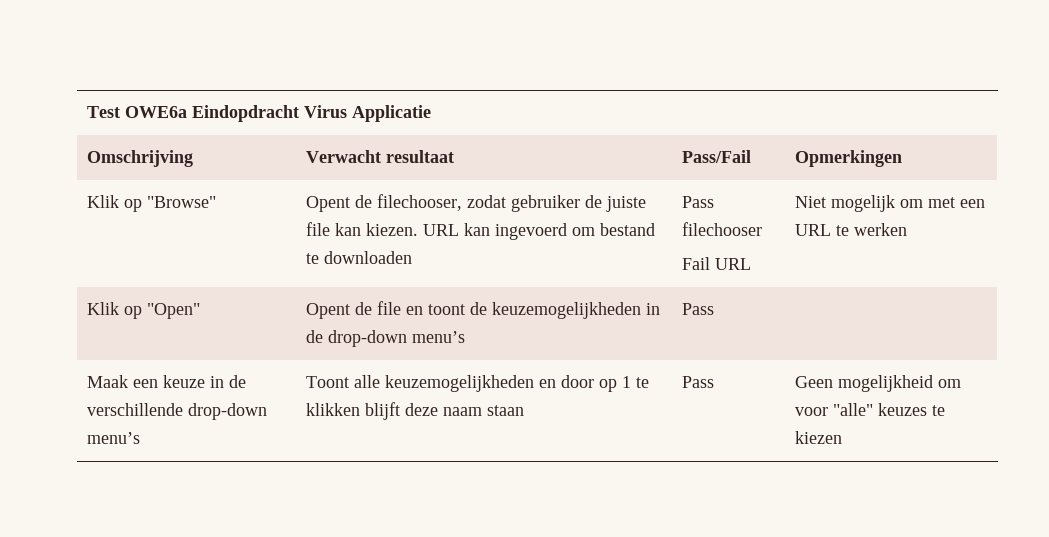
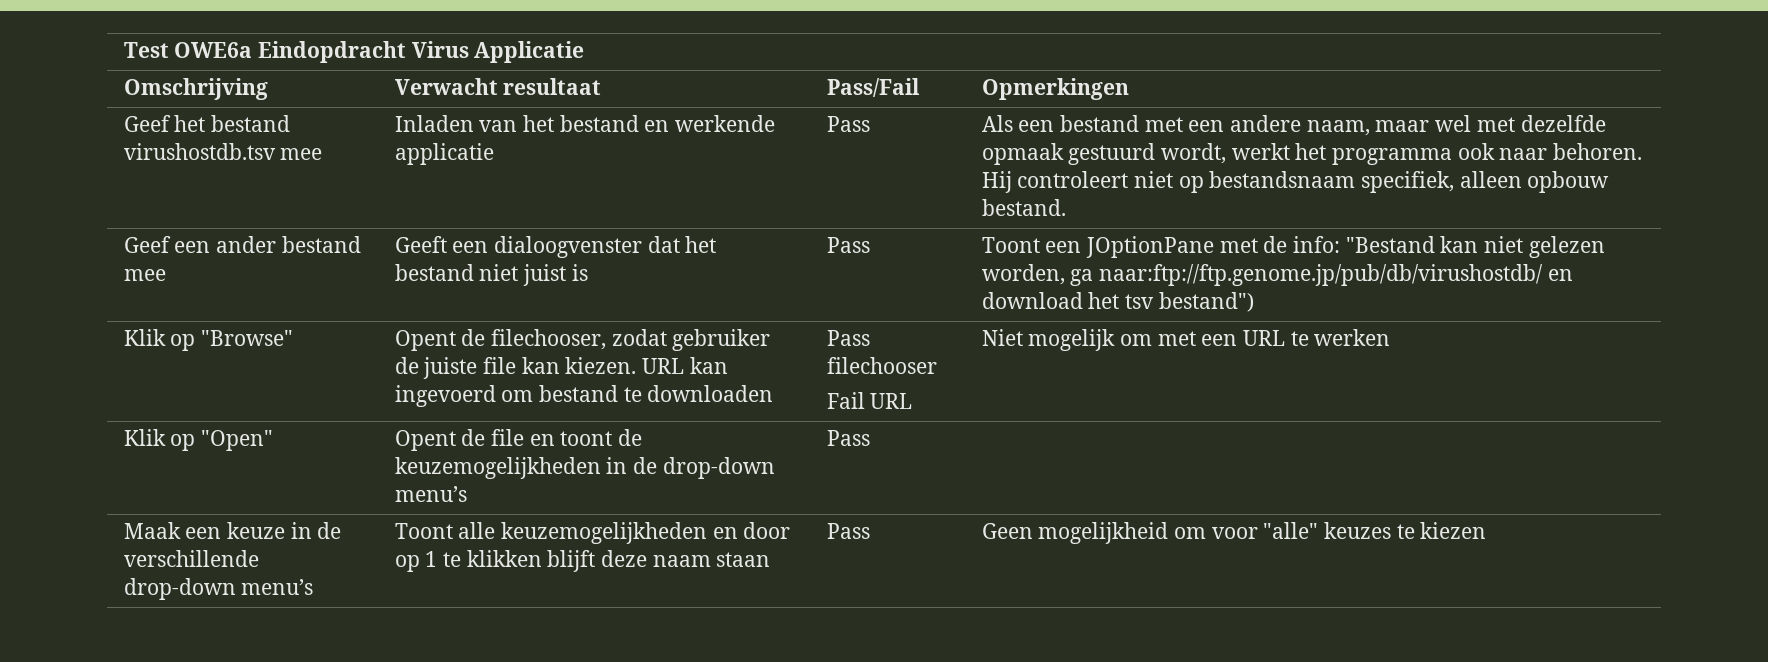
+ Geef het bestand virushostdb.tsv mee | Inladen van het bestand en werkende applicatie | Pass | Als een bestand met een andere naam, maar wel met dezelfde opmaak gestuurd wordt, werkt het programma ook naar behoren. Hij controleert niet op bestandsnaam specifiek, alleen opbouw bestand.
+ Geef een ander bestand mee | Geeft een dialoogvenster dat het bestand niet juist is | Pass | Toont een JOptionPane met de info: "Bestand kan niet gelezen worden, ga naar:ftp://ftp.genome.jp/pub/db/virushostdb/ en download het tsv bestand")

